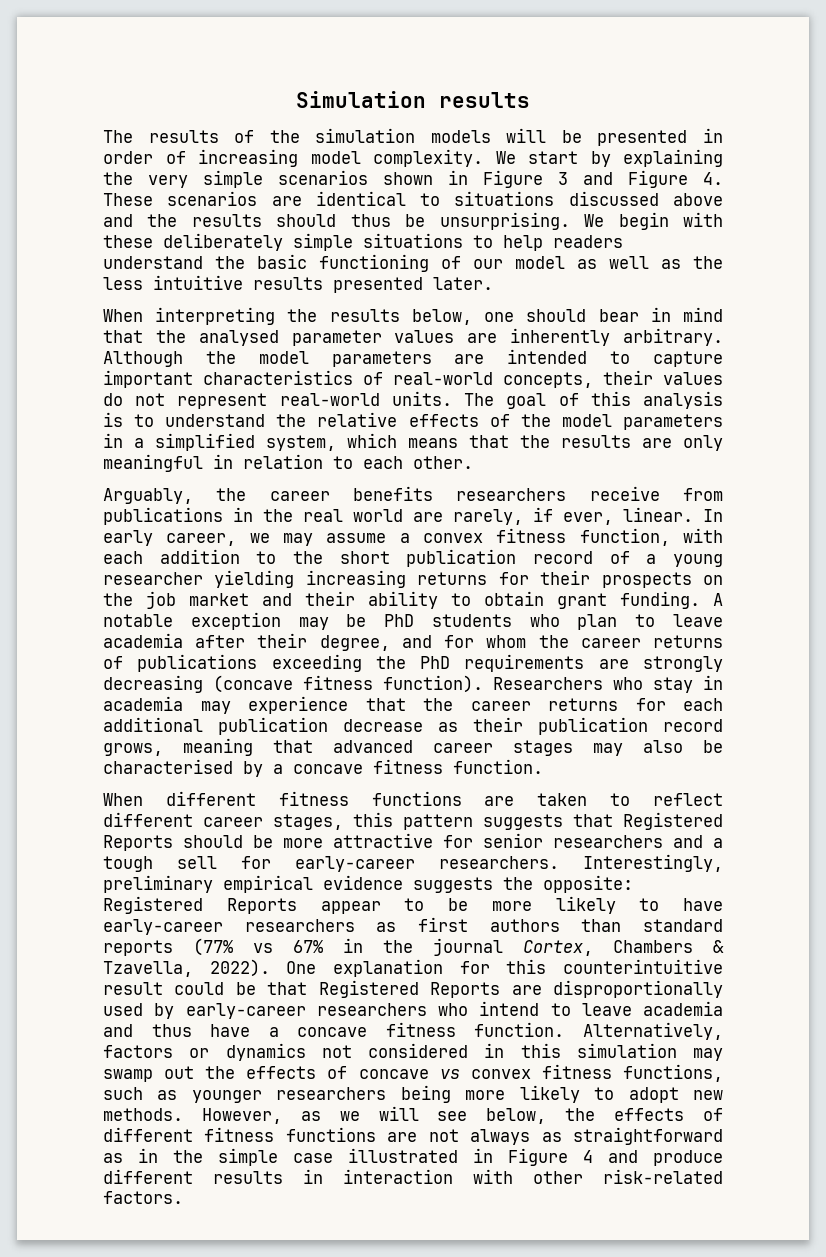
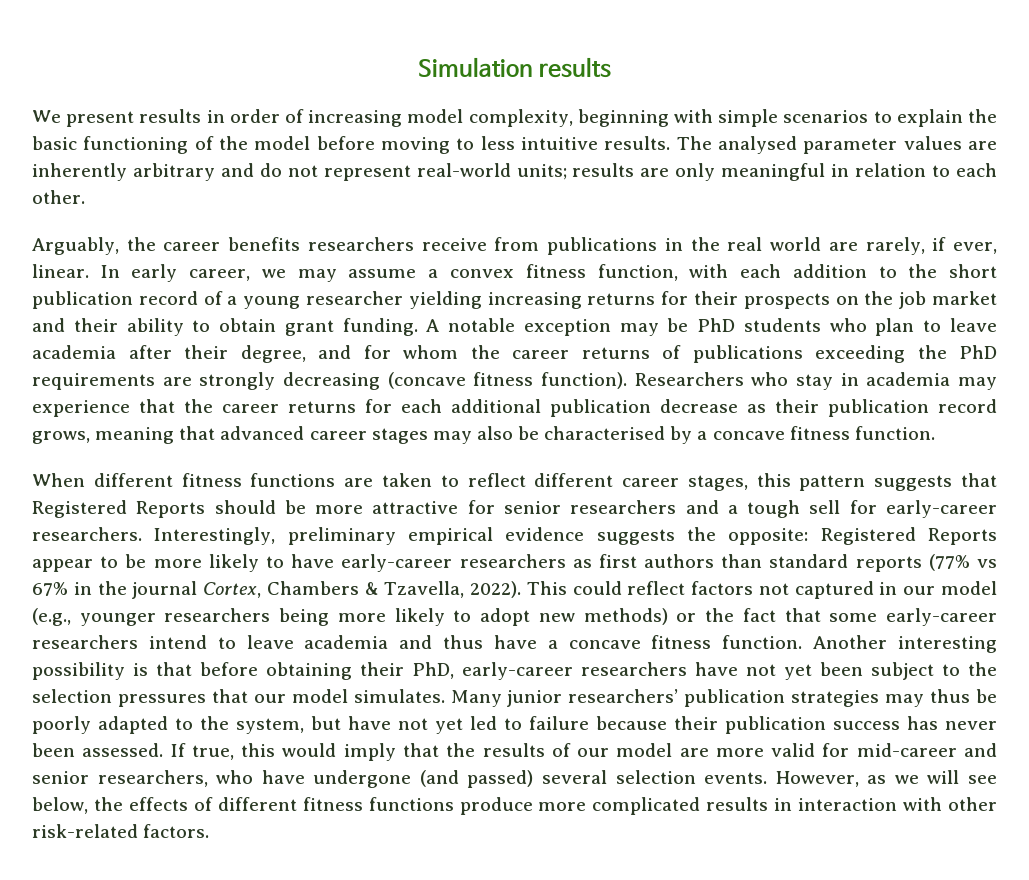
- The results of the simulation models will be presented in order of increasing model complexity. We start by explaining the very simple scenarios shown in Figure 3 and Figure 4. These scenarios are identical to situations discussed above and the results should thus be unsurprising. We begin with these deliberately simple situations to help readers understand the basic functioning of our model as well as the less intuitive results presented later.
- When interpreting the results below, one should bear in mind that the analysed parameter values are inherently arbitrary. Although the model parameters are intended to capture important characteristics of real-world concepts, their values do not represent real-world units. The goal of this analysis is to understand the relative effects of the model parameters in a simplified system, which means that the results are only meaningful in relation to each other.
+ We present results in order of increasing model complexity, beginning with simple scenarios to explain the basic functioning of the model before moving to less intuitive results. The analysed parameter values are inherently arbitrary and do not represent real-world units; results are only meaningful in relation to each other.
- One explanation for this counterintuitive result could be that Registered Reports are disproportionally used by early-career researchers who intend to leave academia and thus have a concave fitness function.
+ This could reflect factors not captured in our model (e.g., younger researchers being more likely to adopt new methods) or the fact that some early-career researchers intend to leave academia and thus have a concave fitness function.
- Alternatively, factors or dynamics not considered in this simulation may swamp out the effects of concave vs convex fitness functions, such as younger researchers being more likely to adopt new methods.
+ Another interesting possibility is that before obtaining their PhD, early-career researchers have not yet been subject to the selection pressures that our model simulates. Many junior researchers’ publication strategies may thus be poorly adapted to the system, but have not yet led to failure because their publication success has never been assessed. If true, this would imply that the results of our model are more valid for mid-career and senior researchers, who have undergone (and passed) several selection events.
- However, as we will see below, the effects of different fitness functions are not always as straightforward as in the simple case illustrated in Figure 4 and produce different results in interaction with other risk-related factors.
+ However, as we will see below, the effects of different fitness functions produce more complicated results in interaction with other risk-related factors.

